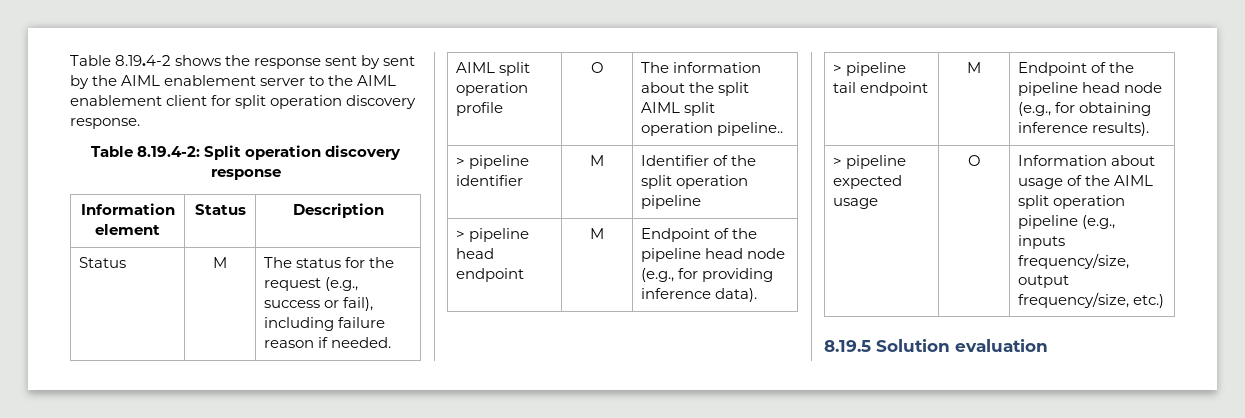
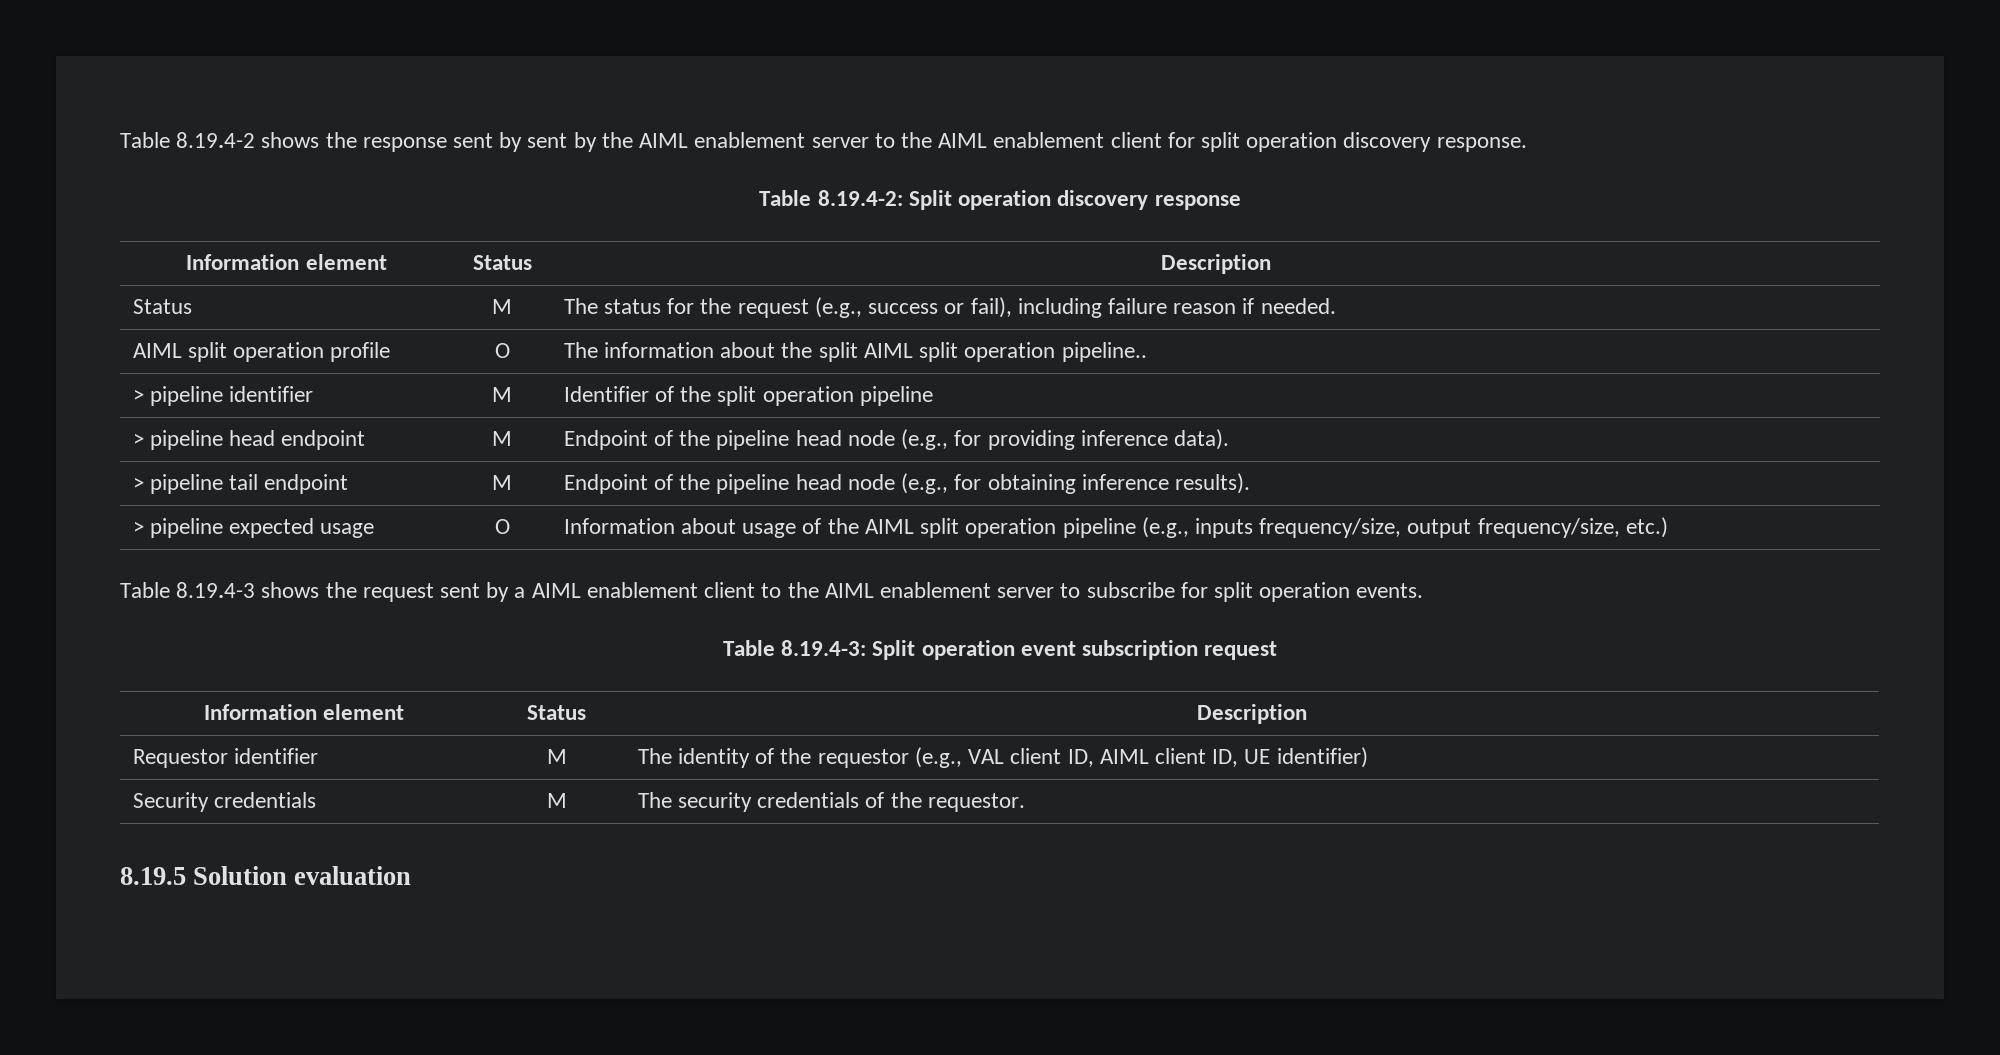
+ Table 8.19.4-3 shows the request sent by a AIML enablement client to the AIML enablement server to subscribe for split operation events.
+ Table 8.19.4-3: Split operation event subscription request
+ Information element | Status | Description
+ Requestor identifier | M | The identity of the requestor (e.g., VAL client ID, AIML client ID, UE identifier)
+ Security credentials | M | The security credentials of the requestor.

